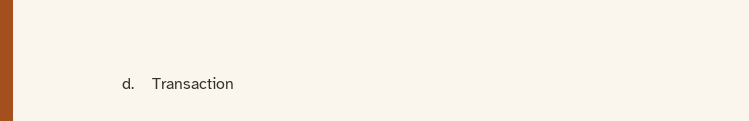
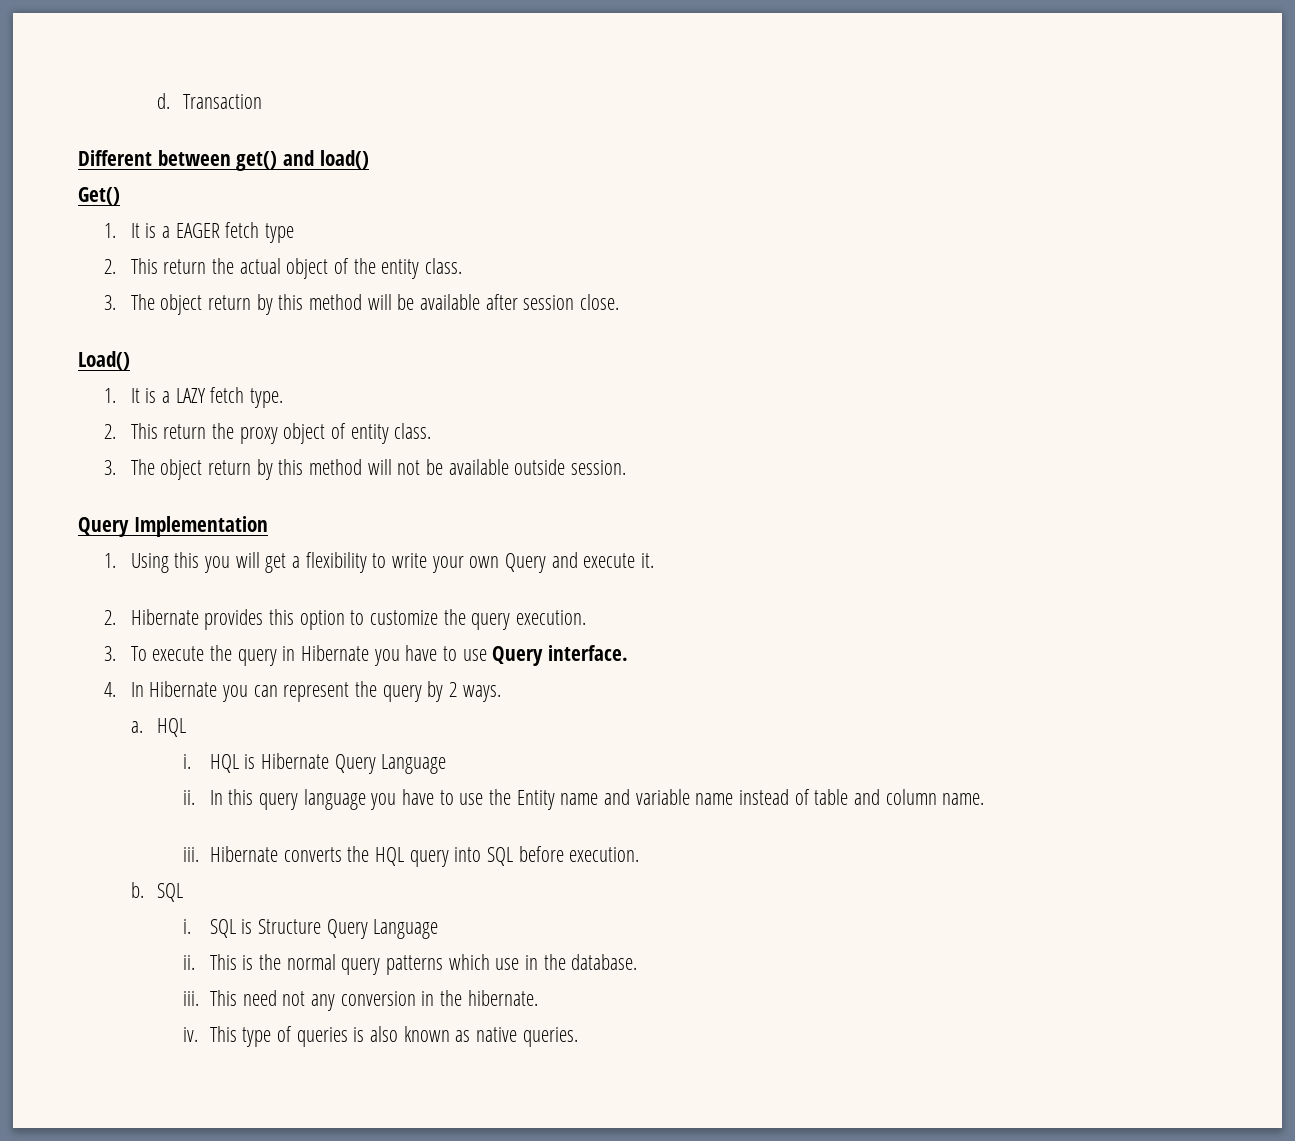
+ Different between get() and load()
+ Get()
+ 1. It is a EAGER fetch type
+ 2. This return the actual object of the entity class.
+ 3. The object return by this method will be available after session close.
+ Load()
+ 1. It is a LAZY fetch type.
+ 2. This return the proxy object of entity class.
+ 3. The object return by this method will not be available outside session.
+ Query Implementation
+ 1. Using this you will get a flexibility to write your own Query and execute it.
+ 2. Hibernate provides this option to customize the query execution.
+ 3. To execute the query in Hibernate you have to use Query interface.
+ 4. In Hibernate you can represent the query by 2 ways.
+ a. HQL
+ i. HQL is Hibernate Query Language
+ ii. In this query language you have to use the Entity name and variable name instead of table and column name.
+ iii. Hibernate converts the HQL query into SQL before execution.
+ b. SQL
+ i. SQL is Structure Query Language
+ ii. This is the normal query patterns which use in the database.
+ iii. This need not any conversion in the hibernate.
+ iv. This type of queries is also known as native queries.

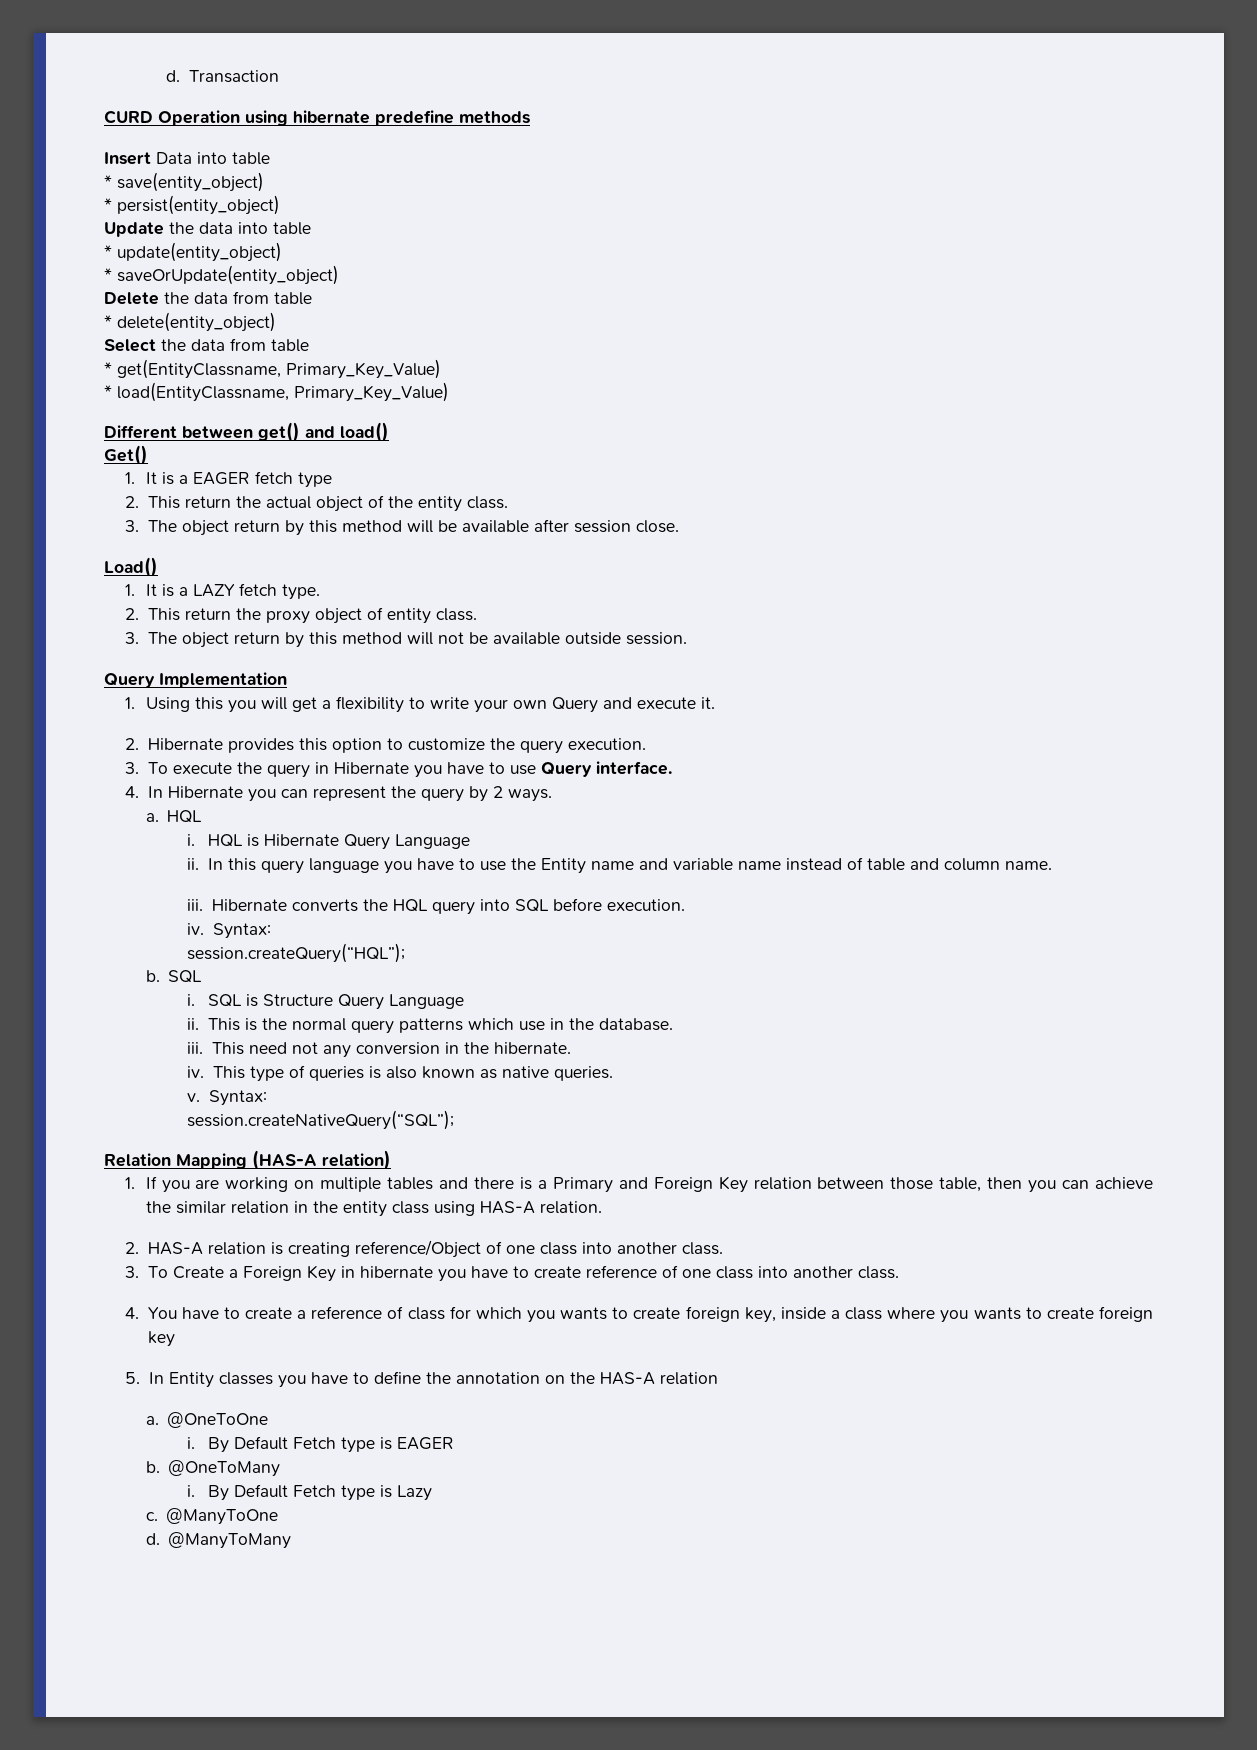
+ CURD Operation using hibernate predefine methods
+ Insert Data into table
+ * save(entity_object)
+ * persist(entity_object)
+ Update the data into table
+ * update(entity_object)
+ * saveOrUpdate(entity_object)
+ Delete the data from table
+ * delete(entity_object)
+ Select the data from table
+ * get(EntityClassname, Primary_Key_Value)
+ * load(EntityClassname, Primary_Key_Value)
+ iv. Syntax:
+ session.createQuery(“HQL”);
+ v. Syntax:
+ session.createNativeQuery(“SQL”);
+ Relation Mapping (HAS-A relation)
+ 1. If you are working on multiple tables and there is a Primary and Foreign Key relation between those table, then you can achieve the similar relation in the entity class using HAS-A relation.
+ 2. HAS-A relation is creating reference/Object of one class into another class.
+ 3. To Create a Foreign Key in hibernate you have to create reference of one class into another class.
+ 4. You have to create a reference of class for which you wants to create foreign key, inside a class where you wants to create foreign key
+ 5. In Entity classes you have to define the annotation on the HAS-A relation
+ a. @OneToOne
+ i. By Default Fetch type is EAGER
+ b. @OneToMany
+ i. By Default Fetch type is Lazy
+ c. @ManyToOne
+ d. @ManyToMany

